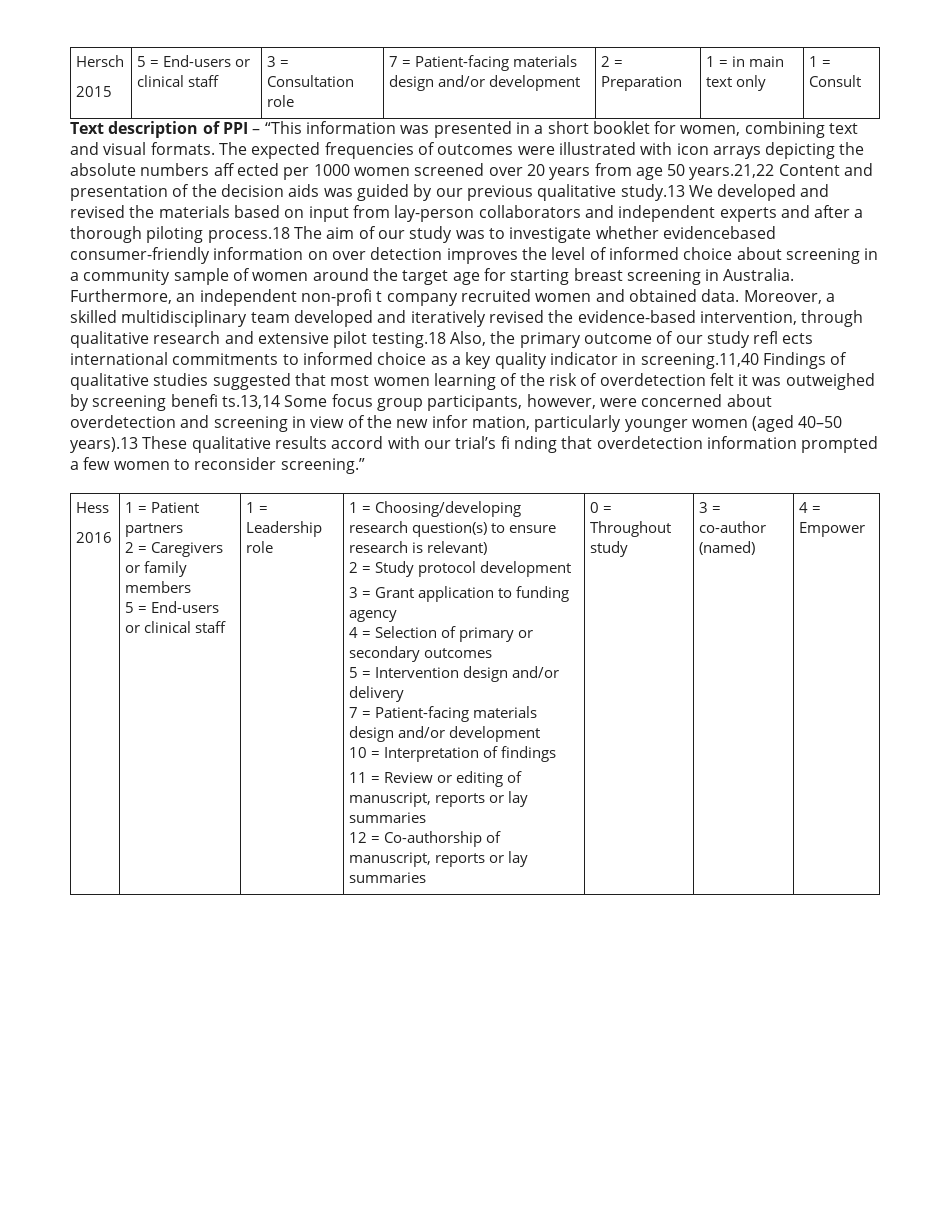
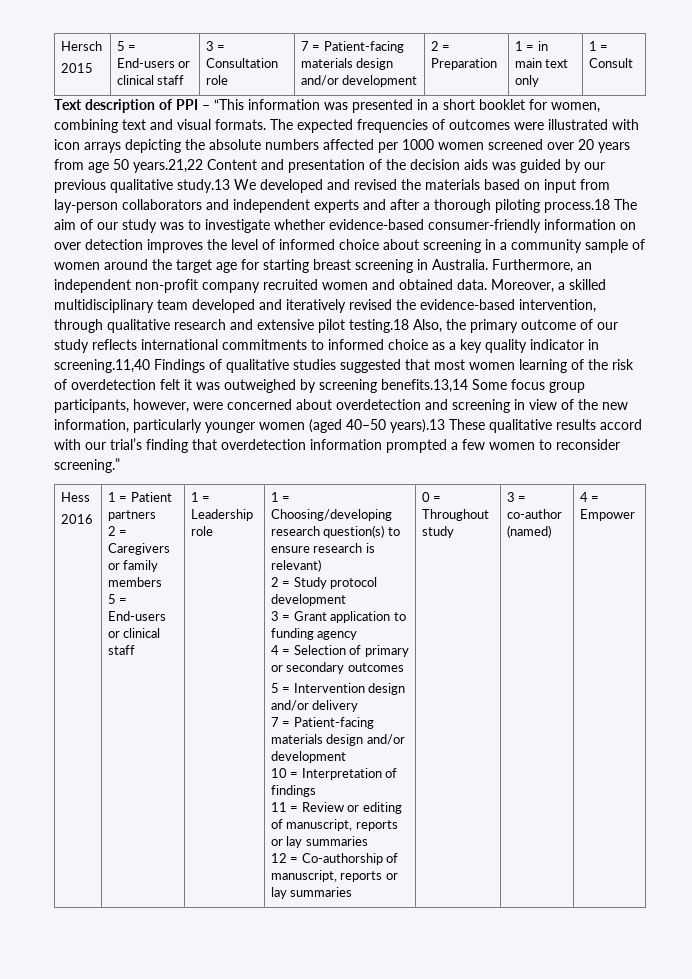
- The expected frequencies of outcomes were illustrated with icon arrays depicting the absolute numbers aff ected per 1000 women screened over 20 years from age 50 years.21,22 Content and presentation of the decision aids was guided by our previous qualitative study.13 We developed and revised the materials based on input from lay-person collaborators and independent experts and after a thorough piloting process.18 The aim of our study was to investigate whether evidencebased consumer-friendly information on over detection improves the level of informed choice about screening in a community sample of women around the target age for starting breast screening in Australia.
+ The expected frequencies of outcomes were illustrated with icon arrays depicting the absolute numbers affected per 1000 women screened over 20 years from age 50 years.21,22 Content and presentation of the decision aids was guided by our previous qualitative study.13 We developed and revised the materials based on input from lay-person collaborators and independent experts and after a thorough piloting process.18 The aim of our study was to investigate whether evidence-based consumer-friendly information on over detection improves the level of informed choice about screening in a community sample of women around the target age for starting breast screening in Australia.
- Furthermore, an independent non-profi t company recruited women and obtained data.
+ Furthermore, an independent non-profit company recruited women and obtained data.
- Moreover, a skilled multidisciplinary team developed and iteratively revised the evidence-based intervention, through qualitative research and extensive pilot testing.18 Also, the primary outcome of our study refl ects international commitments to informed choice as a key quality indicator in screening.11,40 Findings of qualitative studies suggested that most women learning of the risk of overdetection felt it was outweighed by screening benefi ts.13,14 Some focus group participants, however, were concerned about overdetection and screening in view of the new infor mation, particularly younger women (aged 40–50 years).13 These qualitative results accord with our trial’s fi nding that overdetection information prompted a few women to reconsider screening.”
+ Moreover, a skilled multidisciplinary team developed and iteratively revised the evidence-based intervention, through qualitative research and extensive pilot testing.18 Also, the primary outcome of our study reflects international commitments to informed choice as a key quality indicator in screening.11,40 Findings of qualitative studies suggested that most women learning of the risk of overdetection felt it was outweighed by screening benefits.13,14 Some focus group participants, however, were concerned about overdetection and screening in view of the new information, particularly younger women (aged 40–50 years).13 These qualitative results accord with our trial’s finding that overdetection information prompted a few women to reconsider screening.”

